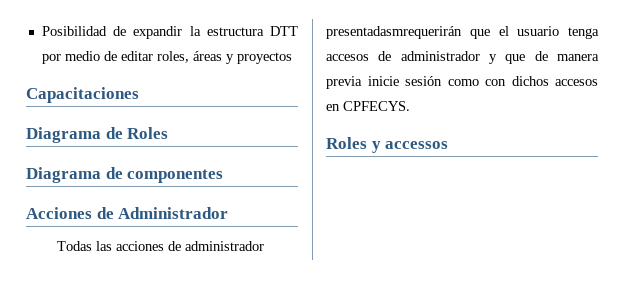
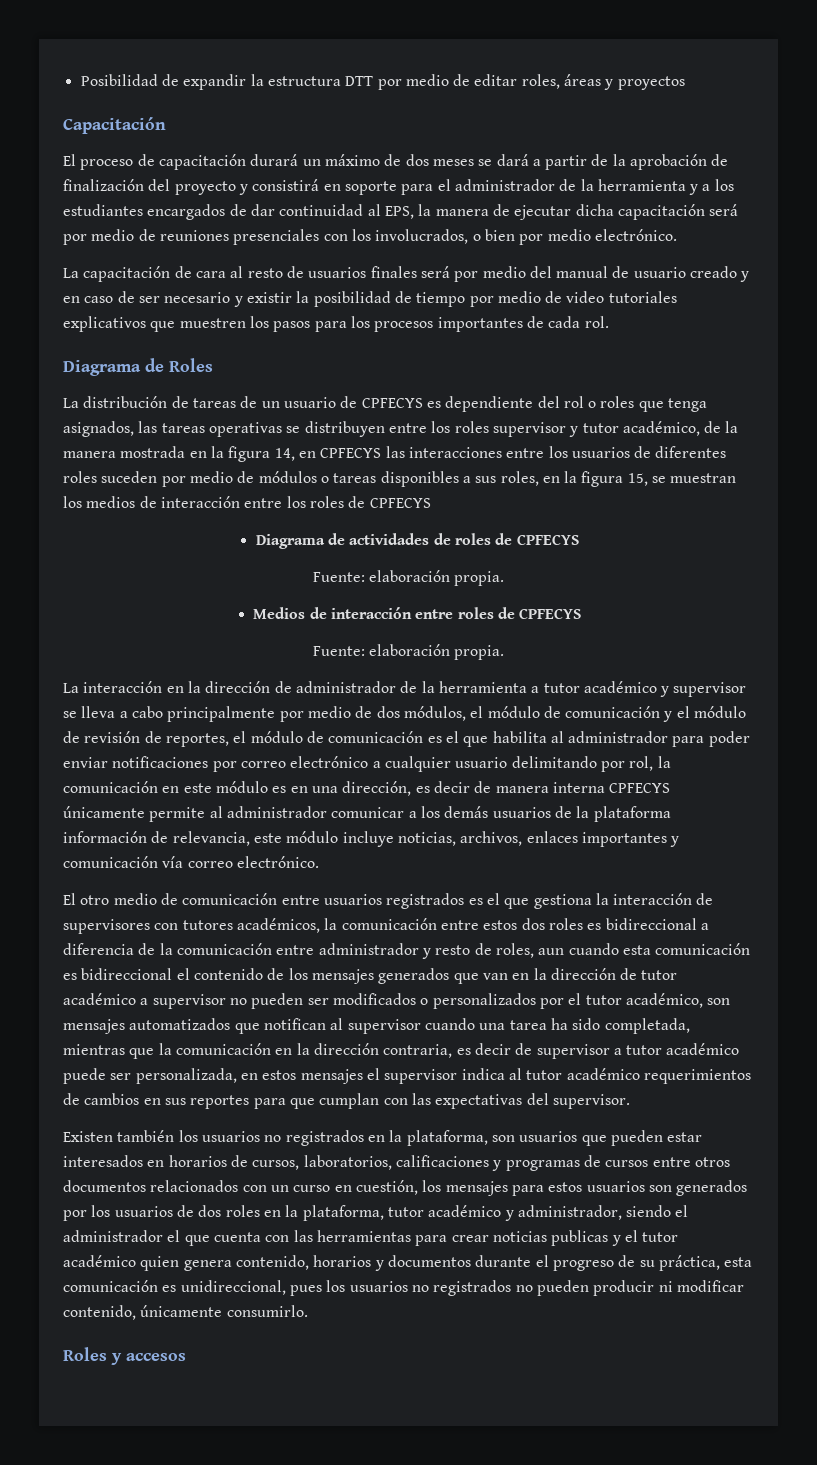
- Capacitaciones
+ Capacitación
+ El proceso de capacitación durará un máximo de dos meses se dará a partir de la aprobación de finalización del proyecto y consistirá en soporte para el administrador de la herramienta y a los estudiantes encargados de dar continuidad al EPS, la manera de ejecutar dicha capacitación será por medio de reuniones presenciales con los involucrados, o bien por medio electrónico.
+ La capacitación de cara al resto de usuarios finales será por medio del manual de usuario creado y en caso de ser necesario y existir la posibilidad de tiempo por medio de video tutoriales explicativos que muestren los pasos para los procesos importantes de cada rol.
  Diagrama de Roles
- Diagrama de componentes
- Acciones de Administrador
- Todas las acciones de administrador presentadasmrequerirán que el usuario tenga accesos de administrador y que de manera previa inicie sesión como con dichos accesos en CPFECYS.
+ La distribución de tareas de un usuario de CPFECYS es dependiente del rol o roles que tenga asignados, las tareas operativas se distribuyen entre los roles supervisor y tutor académico, de la manera mostrada en la figura 14, en CPFECYS las interacciones entre los usuarios de diferentes roles suceden por medio de módulos o tareas disponibles a sus roles, en la figura 15, se muestran los medios de interacción entre los roles de CPFECYS
+ Diagrama de actividades de roles de CPFECYS
+ Fuente: elaboración propia.
+ Medios de interacción entre roles de CPFECYS
+ Fuente: elaboración propia.
+ La interacción en la dirección de administrador de la herramienta a tutor académico y supervisor se lleva a cabo principalmente por medio de dos módulos, el módulo de comunicación y el módulo de revisión de reportes, el módulo de comunicación es el que habilita al administrador para poder enviar notificaciones por correo electrónico a cualquier usuario delimitando por rol, la comunicación en este módulo es en una dirección, es decir de manera interna CPFECYS únicamente permite al administrador comunicar a los demás usuarios de la plataforma información de relevancia, este módulo incluye noticias, archivos, enlaces importantes y comunicación vía correo electrónico.
+ El otro medio de comunicación entre usuarios registrados es el que gestiona la interacción de supervisores con tutores académicos, la comunicación entre estos dos roles es bidireccional a diferencia de la comunicación entre administrador y resto de roles, aun cuando esta comunicación es bidireccional el contenido de los mensajes generados que van en la dirección de tutor académico a supervisor no pueden ser modificados o personalizados por el tutor académico, son mensajes automatizados que notifican al supervisor cuando una tarea ha sido completada, mientras que la comunicación en la dirección contraria, es decir de supervisor a tutor académico puede ser personalizada, en estos mensajes el supervisor indica al tutor académico requerimientos de cambios en sus reportes para que cumplan con las expectativas del supervisor.
+ Existen también los usuarios no registrados en la plataforma, son usuarios que pueden estar interesados en horarios de cursos, laboratorios, calificaciones y programas de cursos entre otros documentos relacionados con un curso en cuestión, los mensajes para estos usuarios son generados por los usuarios de dos roles en la plataforma, tutor académico y administrador, siendo el administrador el que cuenta con las herramientas para crear noticias publicas y el tutor académico quien genera contenido, horarios y documentos durante el progreso de su práctica, esta comunicación es unidireccional, pues los usuarios no registrados no pueden producir ni modificar contenido, únicamente consumirlo.
- Roles y accessos
+ Roles y accesos

